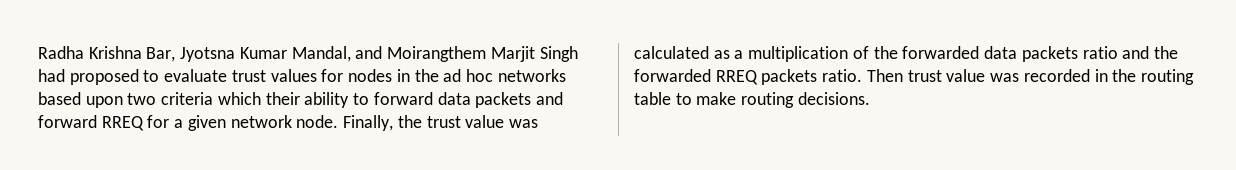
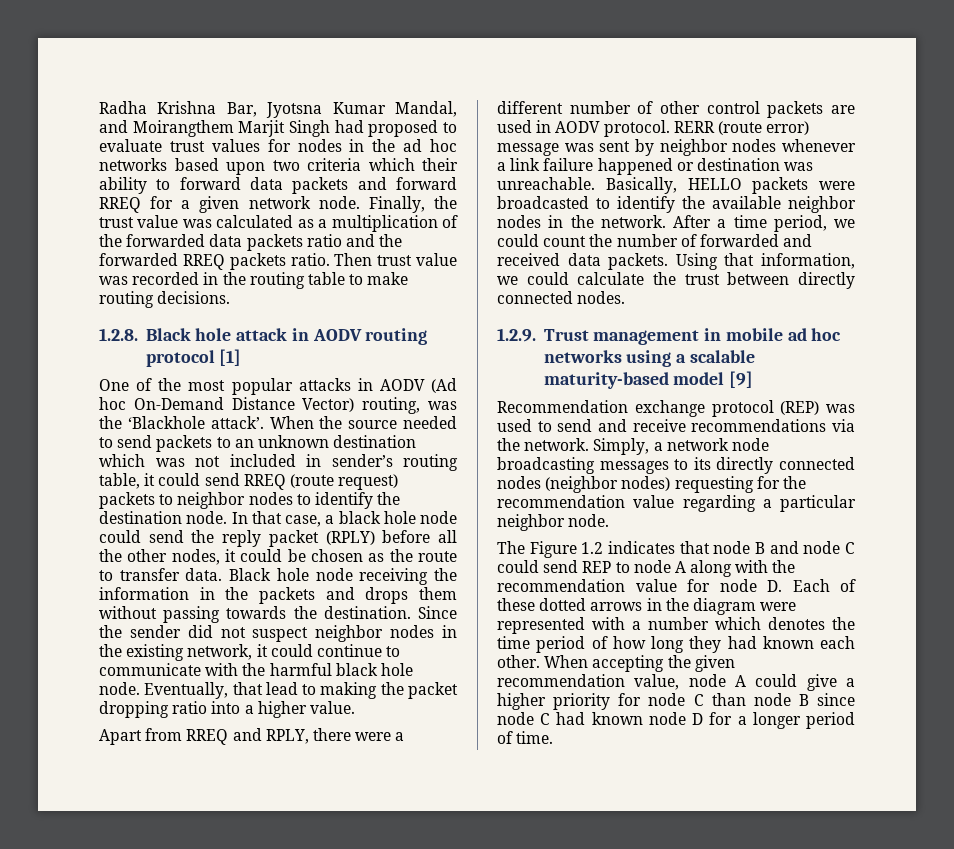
+ 1.2.8. Black hole attack in AODV routing protocol [1]
+ One of the most popular attacks in AODV (Ad hoc On-Demand Distance Vector) routing, was the ‘Blackhole attack’. When the source needed to send packets to an unknown destination which was not included in sender’s routing table, it could send RREQ (route request) packets to neighbor nodes to identify the destination node. In that case, a black hole node could send the reply packet (RPLY) before all the other nodes, it could be chosen as the route to transfer data. Black hole node receiving the information in the packets and drops them without passing towards the destination. Since the sender did not suspect neighbor nodes in the existing network, it could continue to communicate with the harmful black hole node. Eventually, that lead to making the packet dropping ratio into a higher value.
+ Apart from RREQ and RPLY, there were a different number of other control packets are used in AODV protocol. RERR (route error) message was sent by neighbor nodes whenever a link failure happened or destination was unreachable. Basically, HELLO packets were broadcasted to identify the available neighbor nodes in the network. After a time period, we could count the number of forwarded and received data packets. Using that information, we could calculate the trust between directly connected nodes.
+ 1.2.9. Trust management in mobile ad hoc networks using a scalable maturity-based model [9]
+ Recommendation exchange protocol (REP) was used to send and receive recommendations via the network. Simply, a network node broadcasting messages to its directly connected nodes (neighbor nodes) requesting for the recommendation value regarding a particular neighbor node.
+ The Figure 1.2 indicates that node B and node C could send REP to node A along with the recommendation value for node D. Each of these dotted arrows in the diagram were represented with a number which denotes the time period of how long they had known each other. When accepting the given recommendation value, node A could give a higher priority for node C than node B since node C had known node D for a longer period of time.

